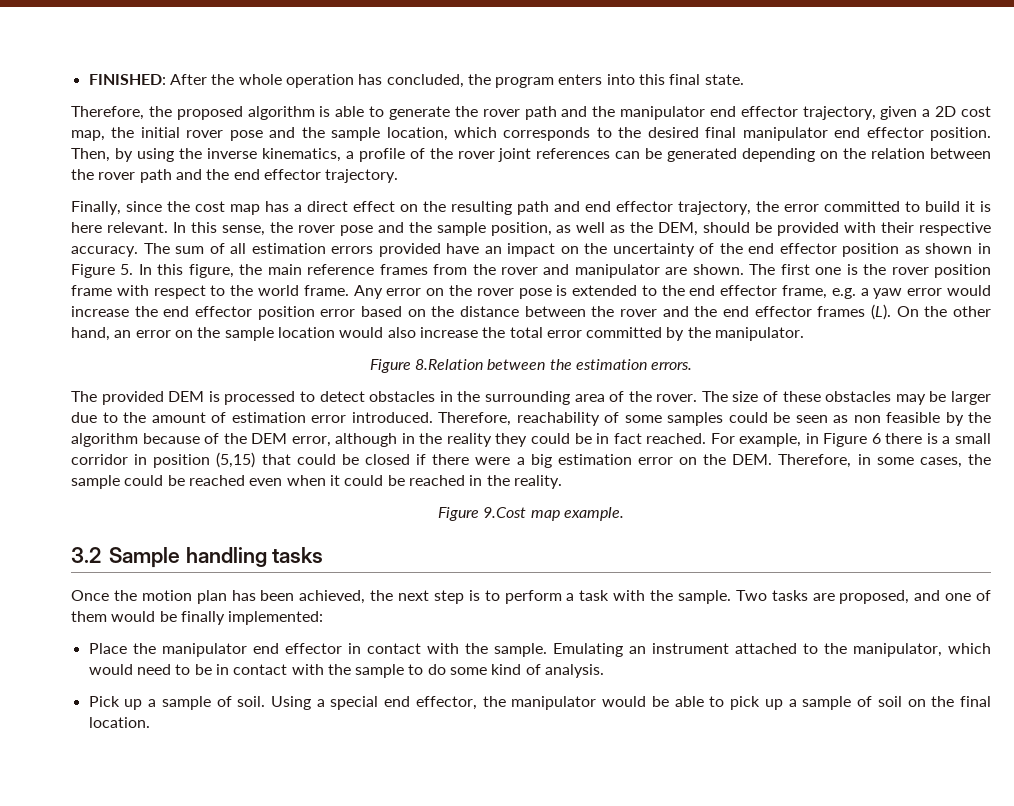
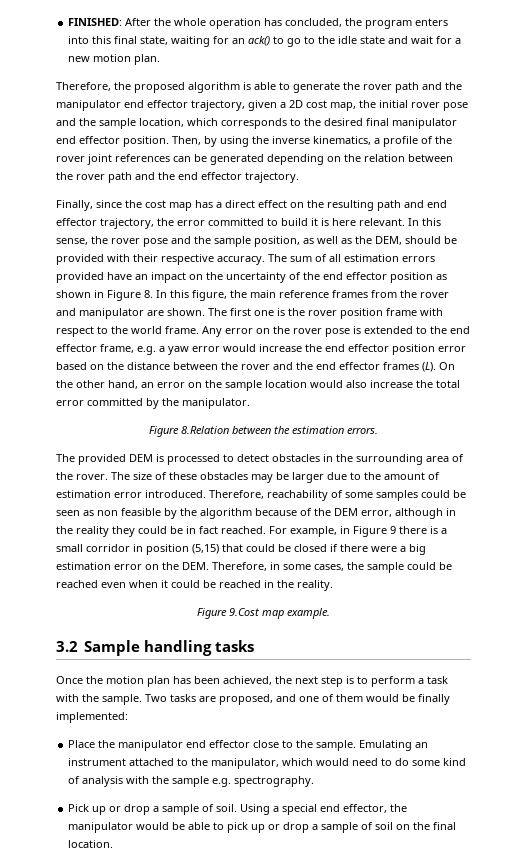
- FINISHED: After the whole operation has concluded, the program enters into this final state.
+ FINISHED: After the whole operation has concluded, the program enters into this final state, waiting for an ack() to go to the idle state and wait for a new motion plan.
- The sum of all estimation errors provided have an impact on the uncertainty of the end effector position as shown in Figure 5. In this figure, the main reference frames from the rover and manipulator are shown.
+ The sum of all estimation errors provided have an impact on the uncertainty of the end effector position as shown in Figure 8. In this figure, the main reference frames from the rover and manipulator are shown.
- For example, in Figure 6 there is a small corridor in position (5,15) that could be closed if there were a big estimation error on the DEM. Therefore, in some cases, the sample could be reached even when it could be reached in the reality.
+ For example, in Figure 9 there is a small corridor in position (5,15) that could be closed if there were a big estimation error on the DEM. Therefore, in some cases, the sample could be reached even when it could be reached in the reality.
- Place the manipulator end effector in contact with the sample.
+ Place the manipulator end effector close to the sample.
- Emulating an instrument attached to the manipulator, which would need to be in contact with the sample to do some kind of analysis.
+ Emulating an instrument attached to the manipulator, which would need to do some kind of analysis with the sample e.g. spectrography.
- Pick up a sample of soil.
+ Pick up or drop a sample of soil.
- Using a special end effector, the manipulator would be able to pick up a sample of soil on the final location.
+ Using a special end effector, the manipulator would be able to pick up or drop a sample of soil on the final location.

